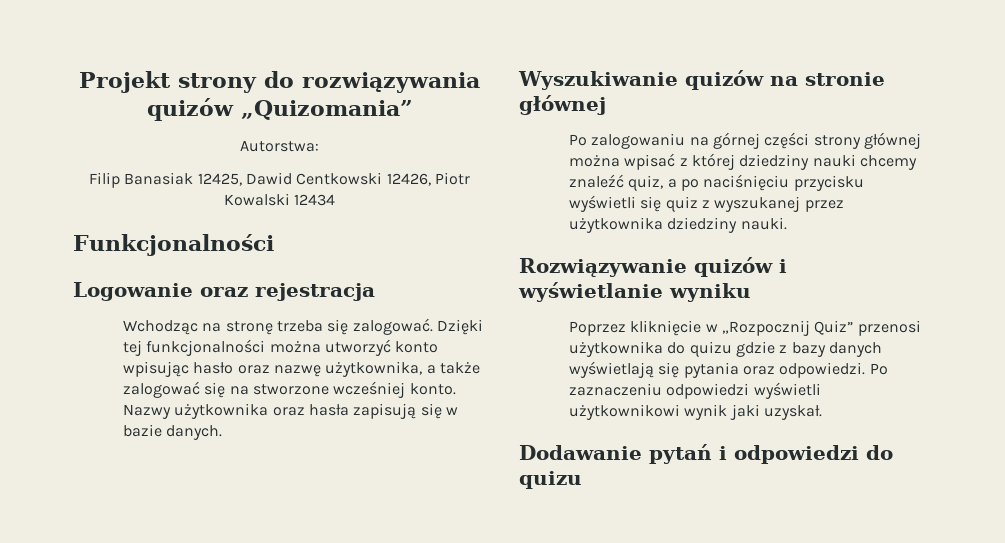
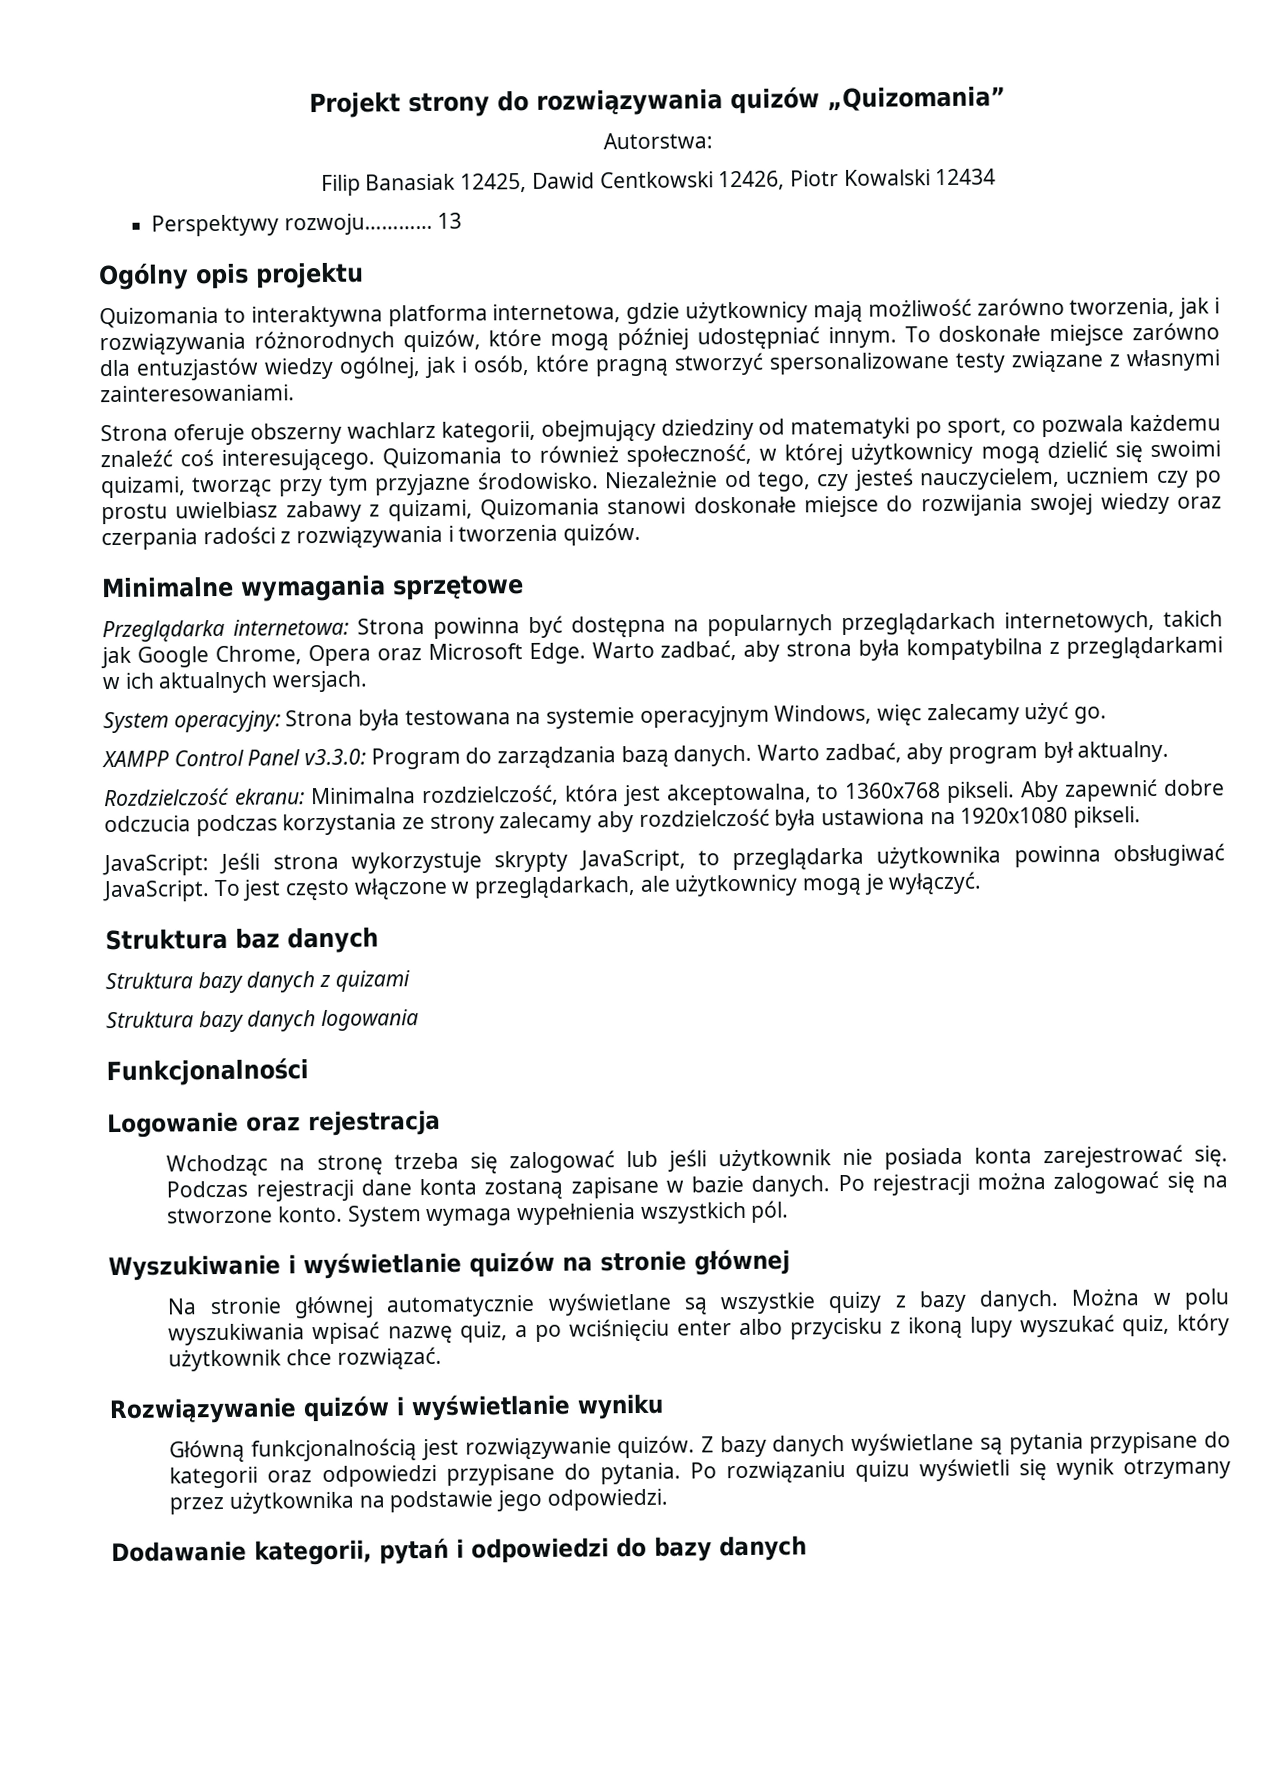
+ Perspektywy rozwoju………… 13
+ Ogólny opis projektu
+ Quizomania to interaktywna platforma internetowa, gdzie użytkownicy mają możliwość zarówno tworzenia, jak i rozwiązywania różnorodnych quizów, które mogą później udostępniać innym. To doskonałe miejsce zarówno dla entuzjastów wiedzy ogólnej, jak i osób, które pragną stworzyć spersonalizowane testy związane z własnymi zainteresowaniami.
+ Strona oferuje obszerny wachlarz kategorii, obejmujący dziedziny od matematyki po sport, co pozwala każdemu znaleźć coś interesującego. Quizomania to również społeczność, w której użytkownicy mogą dzielić się swoimi quizami, tworząc przy tym przyjazne środowisko. Niezależnie od tego, czy jesteś nauczycielem, uczniem czy po prostu uwielbiasz zabawy z quizami, Quizomania stanowi doskonałe miejsce do rozwijania swojej wiedzy oraz czerpania radości z rozwiązywania i tworzenia quizów.
+ Minimalne wymagania sprzętowe
+ Przeglądarka internetowa: Strona powinna być dostępna na popularnych przeglądarkach internetowych, takich jak Google Chrome, Opera oraz Microsoft Edge. Warto zadbać, aby strona była kompatybilna z przeglądarkami w ich aktualnych wersjach.
+ System operacyjny: Strona była testowana na systemie operacyjnym Windows, więc zalecamy użyć go.
+ XAMPP Control Panel v3.3.0: Program do zarządzania bazą danych. Warto zadbać, aby program był aktualny.
+ Rozdzielczość ekranu: Minimalna rozdzielczość, która jest akceptowalna, to 1360x768 pikseli. Aby zapewnić dobre odczucia podczas korzystania ze strony zalecamy aby rozdzielczość była ustawiona na 1920x1080 pikseli.
+ JavaScript: Jeśli strona wykorzystuje skrypty JavaScript, to przeglądarka użytkownika powinna obsługiwać JavaScript. To jest często włączone w przeglądarkach, ale użytkownicy mogą je wyłączyć.
+ Struktura baz danych
+ Struktura bazy danych z quizami
+ Struktura bazy danych logowania
- Wchodząc na stronę trzeba się zalogować. Dzięki tej funkcjonalności można utworzyć konto wpisując hasło oraz nazwę użytkownika, a także zalogować się na stworzone wcześniej konto. Nazwy użytkownika oraz hasła zapisują się w bazie danych.
+ Wchodząc na stronę trzeba się zalogować lub jeśli użytkownik nie posiada konta zarejestrować się. Podczas rejestracji dane konta zostaną zapisane w bazie danych. Po rejestracji można zalogować się na stworzone konto. System wymaga wypełnienia wszystkich pól.
- Wyszukiwanie quizów na stronie głównej
+ Wyszukiwanie i wyświetlanie quizów na stronie głównej
- Po zalogowaniu na górnej części strony głównej można wpisać z której dziedziny nauki chcemy znaleźć quiz, a po naciśnięciu przycisku wyświetli się quiz z wyszukanej przez użytkownika dziedziny nauki.
+ Na stronie głównej automatycznie wyświetlane są wszystkie quizy z bazy danych. Można w polu wyszukiwania wpisać nazwę quiz, a po wciśnięciu enter albo przycisku z ikoną lupy wyszukać quiz, który użytkownik chce rozwiązać.
- Poprzez kliknięcie w „Rozpocznij Quiz” przenosi użytkownika do quizu gdzie z bazy danych wyświetlają się pytania oraz odpowiedzi. Po zaznaczeniu odpowiedzi wyświetli użytkownikowi wynik jaki uzyskał.
+ Główną funkcjonalnością jest rozwiązywanie quizów. Z bazy danych wyświetlane są pytania przypisane do kategorii oraz odpowiedzi przypisane do pytania. Po rozwiązaniu quizu wyświetli się wynik otrzymany przez użytkownika na podstawie jego odpowiedzi.
- Dodawanie pytań i odpowiedzi do quizu
+ Dodawanie kategorii, pytań i odpowiedzi do bazy danych

